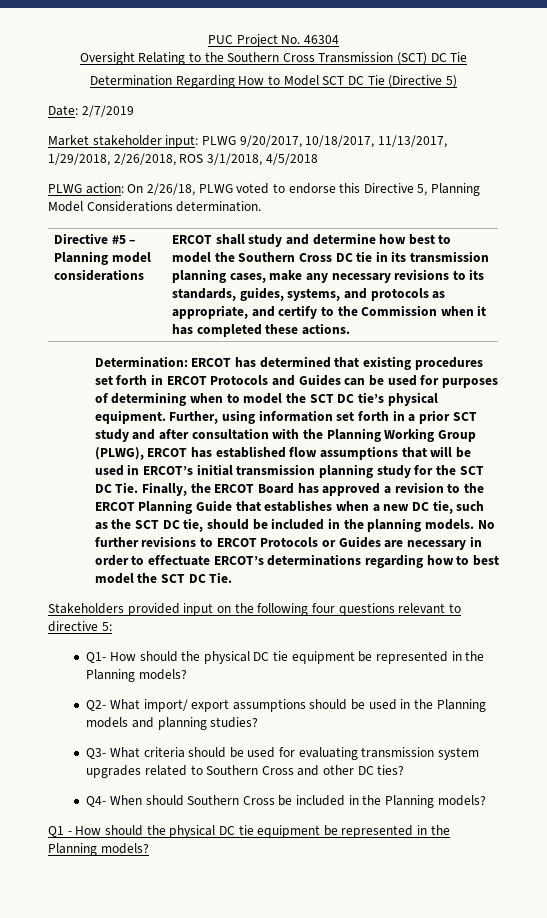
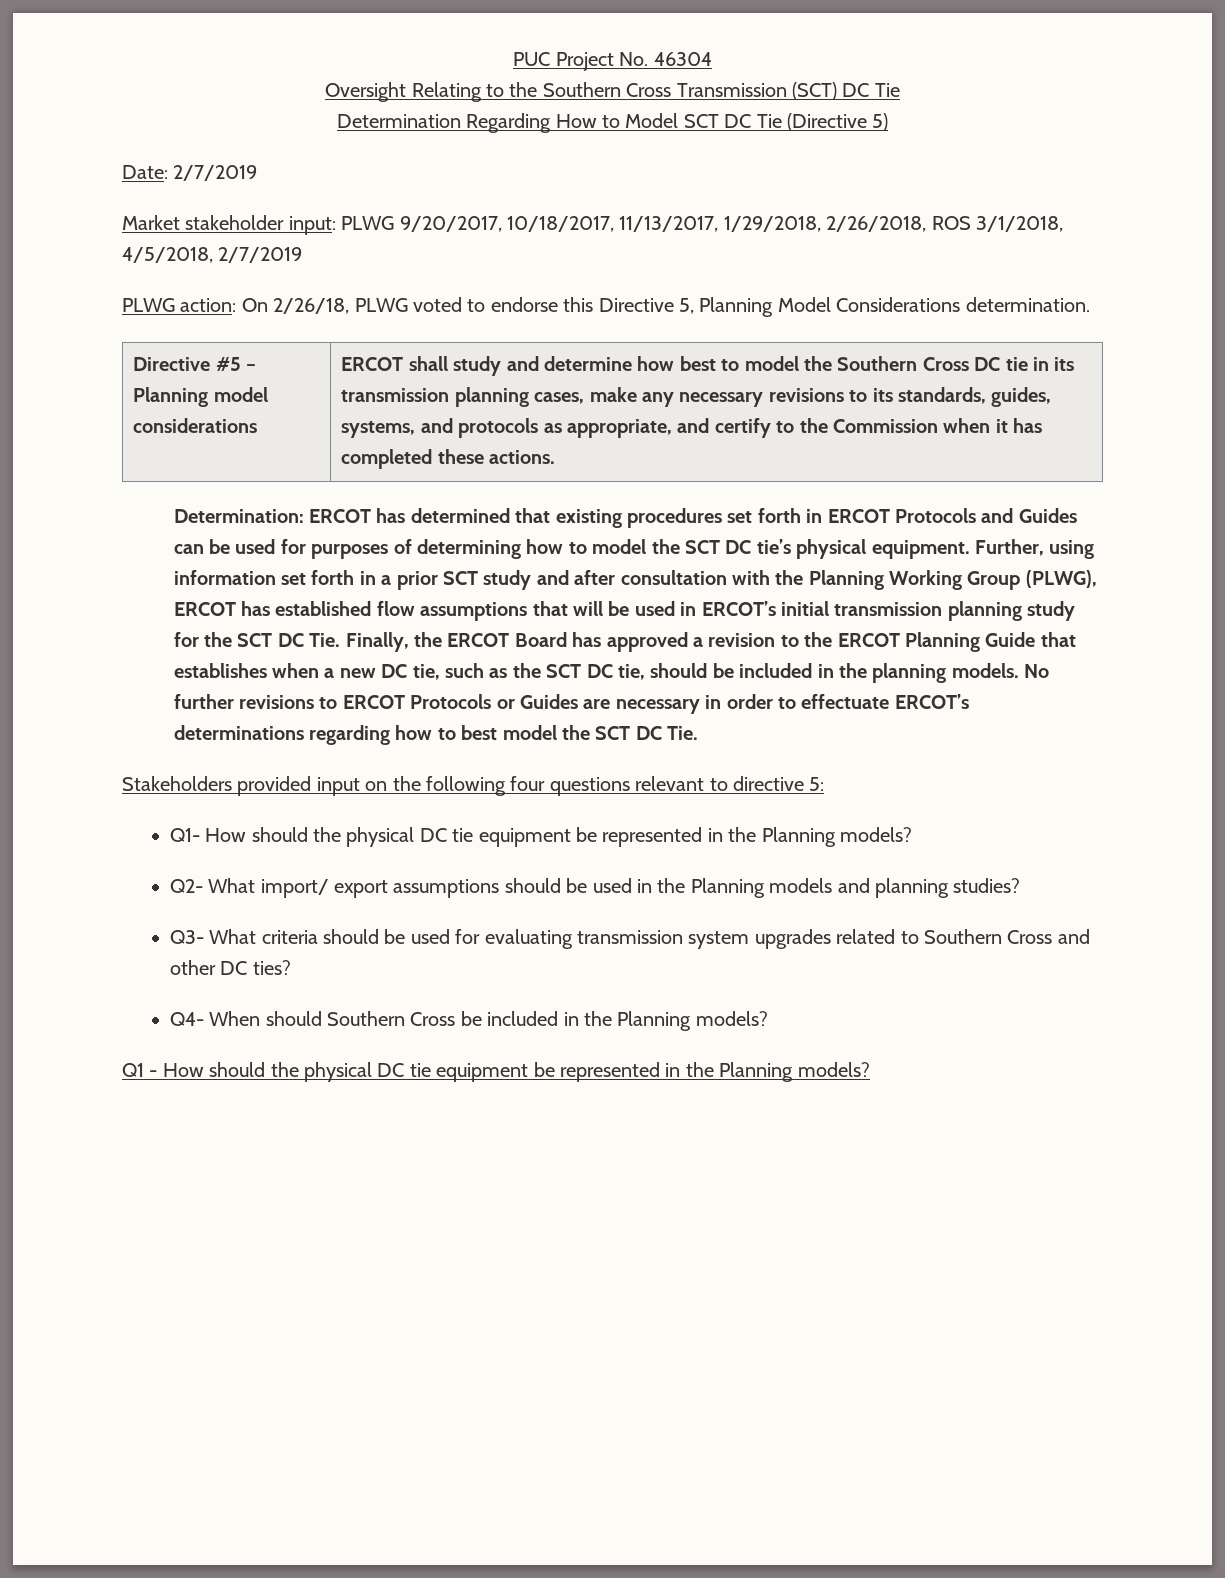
- Market stakeholder input: PLWG 9/20/2017, 10/18/2017, 11/13/2017, 1/29/2018, 2/26/2018, ROS 3/1/2018, 4/5/2018
+ Market stakeholder input: PLWG 9/20/2017, 10/18/2017, 11/13/2017, 1/29/2018, 2/26/2018, ROS 3/1/2018, 4/5/2018, 2/7/2019
- Determination: ERCOT has determined that existing procedures set forth in ERCOT Protocols and Guides can be used for purposes of determining when to model the SCT DC tie’s physical equipment.
+ Determination: ERCOT has determined that existing procedures set forth in ERCOT Protocols and Guides can be used for purposes of determining how to model the SCT DC tie’s physical equipment.

